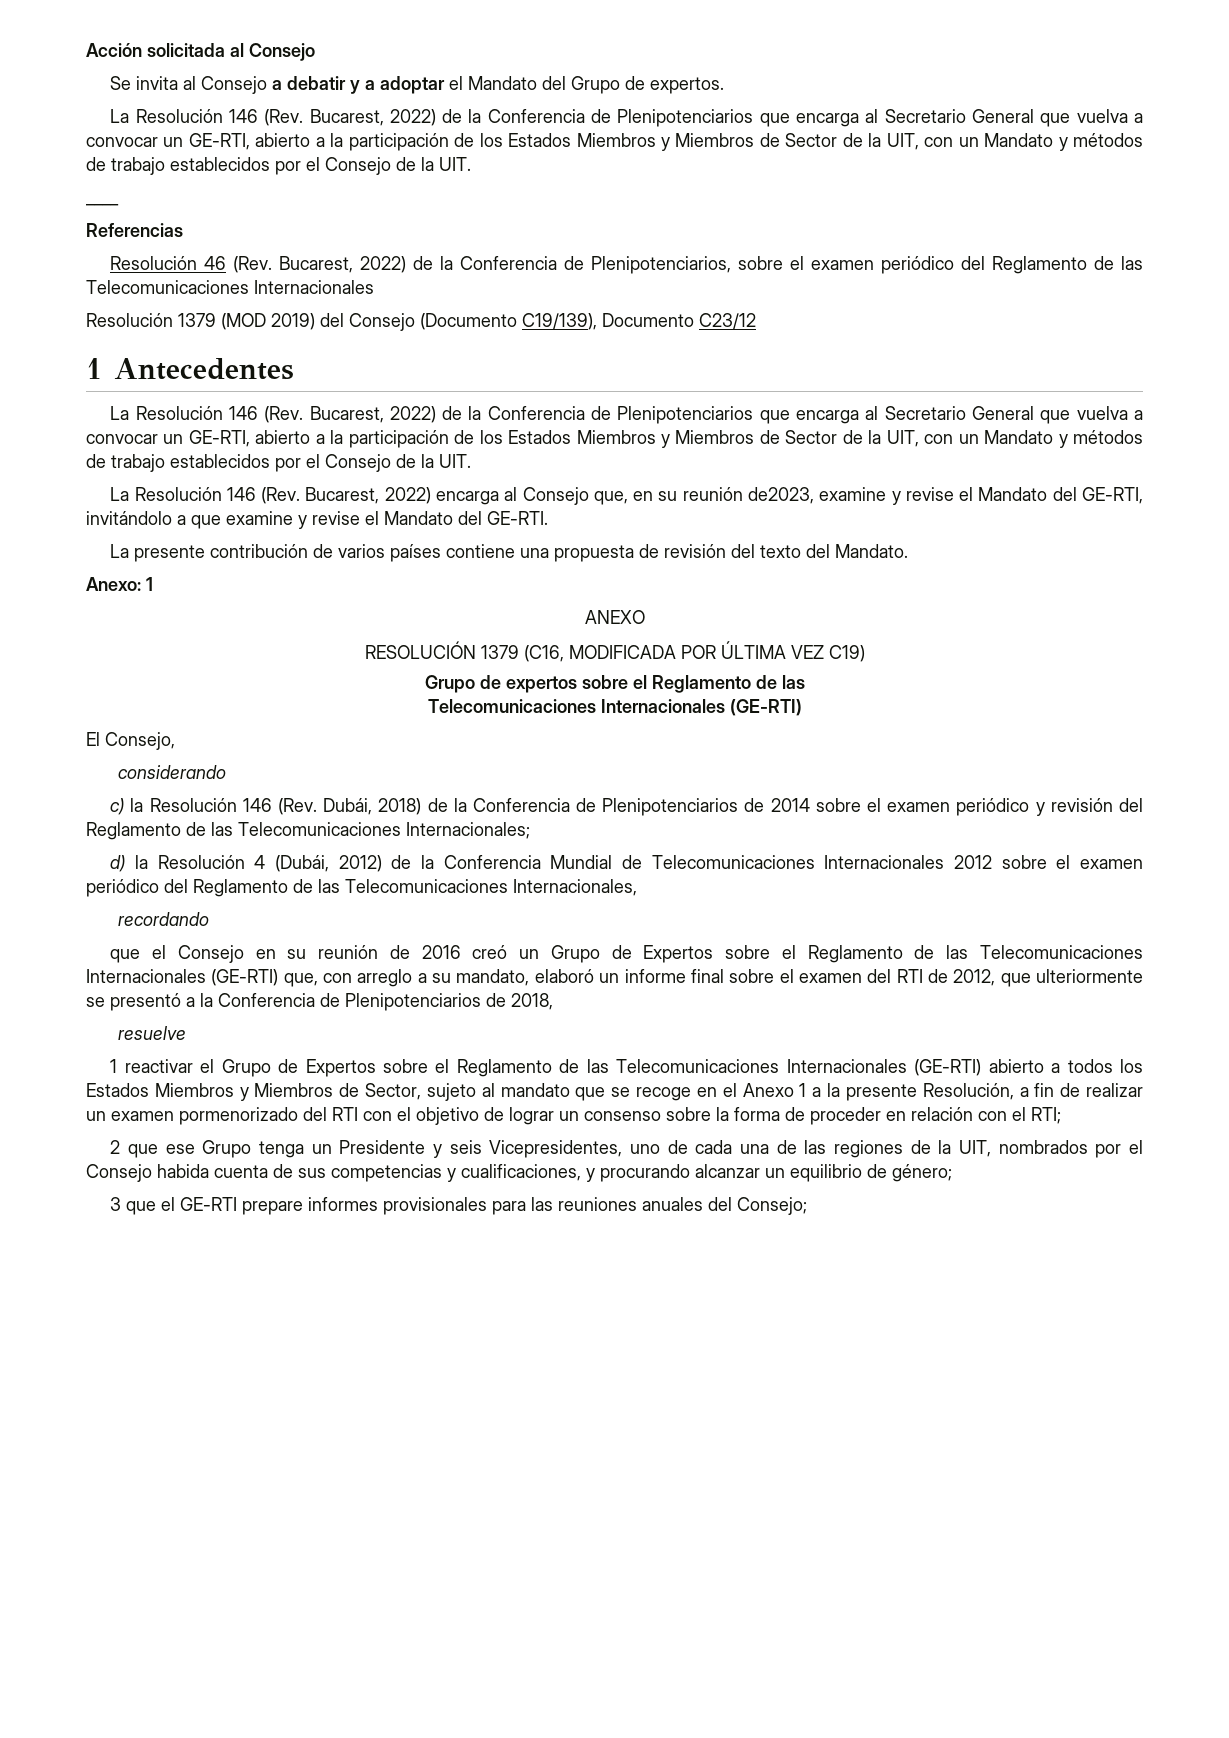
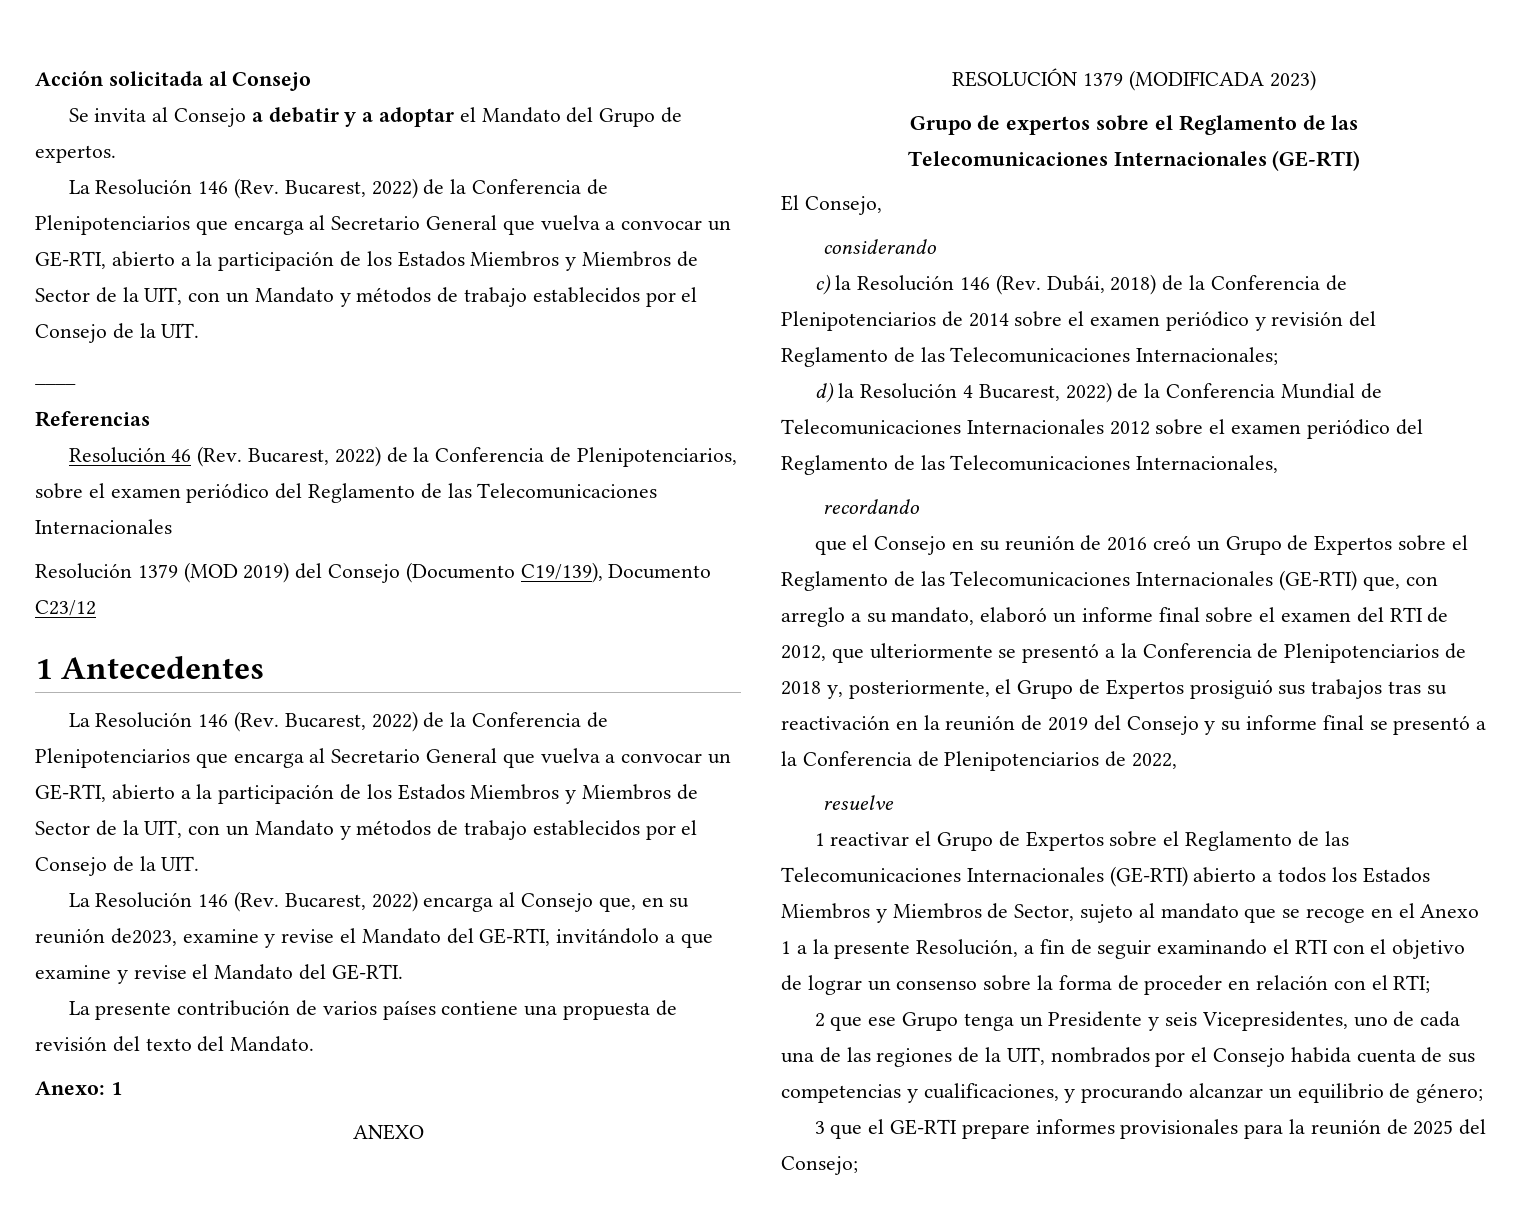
- RESOLUCIÓN 1379 (C16, MODIFICADA POR ÚLTIMA VEZ C19)
+ RESOLUCIÓN 1379 (MODIFICADA 2023)
- d) la Resolución 4 (Dubái, 2012) de la Conferencia Mundial de Telecomunicaciones Internacionales 2012 sobre el examen periódico del Reglamento de las Telecomunicaciones Internacionales,
+ d) la Resolución 4 Bucarest, 2022) de la Conferencia Mundial de Telecomunicaciones Internacionales 2012 sobre el examen periódico del Reglamento de las Telecomunicaciones Internacionales,
- que el Consejo en su reunión de 2016 creó un Grupo de Expertos sobre el Reglamento de las Telecomunicaciones Internacionales (GE-RTI) que, con arreglo a su mandato, elaboró un informe final sobre el examen del RTI de 2012, que ulteriormente se presentó a la Conferencia de Plenipotenciarios de 2018,
+ que el Consejo en su reunión de 2016 creó un Grupo de Expertos sobre el Reglamento de las Telecomunicaciones Internacionales (GE-RTI) que, con arreglo a su mandato, elaboró un informe final sobre el examen del RTI de 2012, que ulteriormente se presentó a la Conferencia de Plenipotenciarios de 2018 y, posteriormente, el Grupo de Expertos prosiguió sus trabajos tras su reactivación en la reunión de 2019 del Consejo y su informe final se presentó a la Conferencia de Plenipotenciarios de 2022,
- 1 reactivar el Grupo de Expertos sobre el Reglamento de las Telecomunicaciones Internacionales (GE-RTI) abierto a todos los Estados Miembros y Miembros de Sector, sujeto al mandato que se recoge en el Anexo 1 a la presente Resolución, a fin de realizar un examen pormenorizado del RTI con el objetivo de lograr un consenso sobre la forma de proceder en relación con el RTI;
+ 1 reactivar el Grupo de Expertos sobre el Reglamento de las Telecomunicaciones Internacionales (GE-RTI) abierto a todos los Estados Miembros y Miembros de Sector, sujeto al mandato que se recoge en el Anexo 1 a la presente Resolución, a fin de seguir examinando el RTI con el objetivo de lograr un consenso sobre la forma de proceder en relación con el RTI;
- 3 que el GE-RTI prepare informes provisionales para las reuniones anuales del Consejo;
+ 3 que el GE-RTI prepare informes provisionales para la reunión de 2025 del Consejo;

